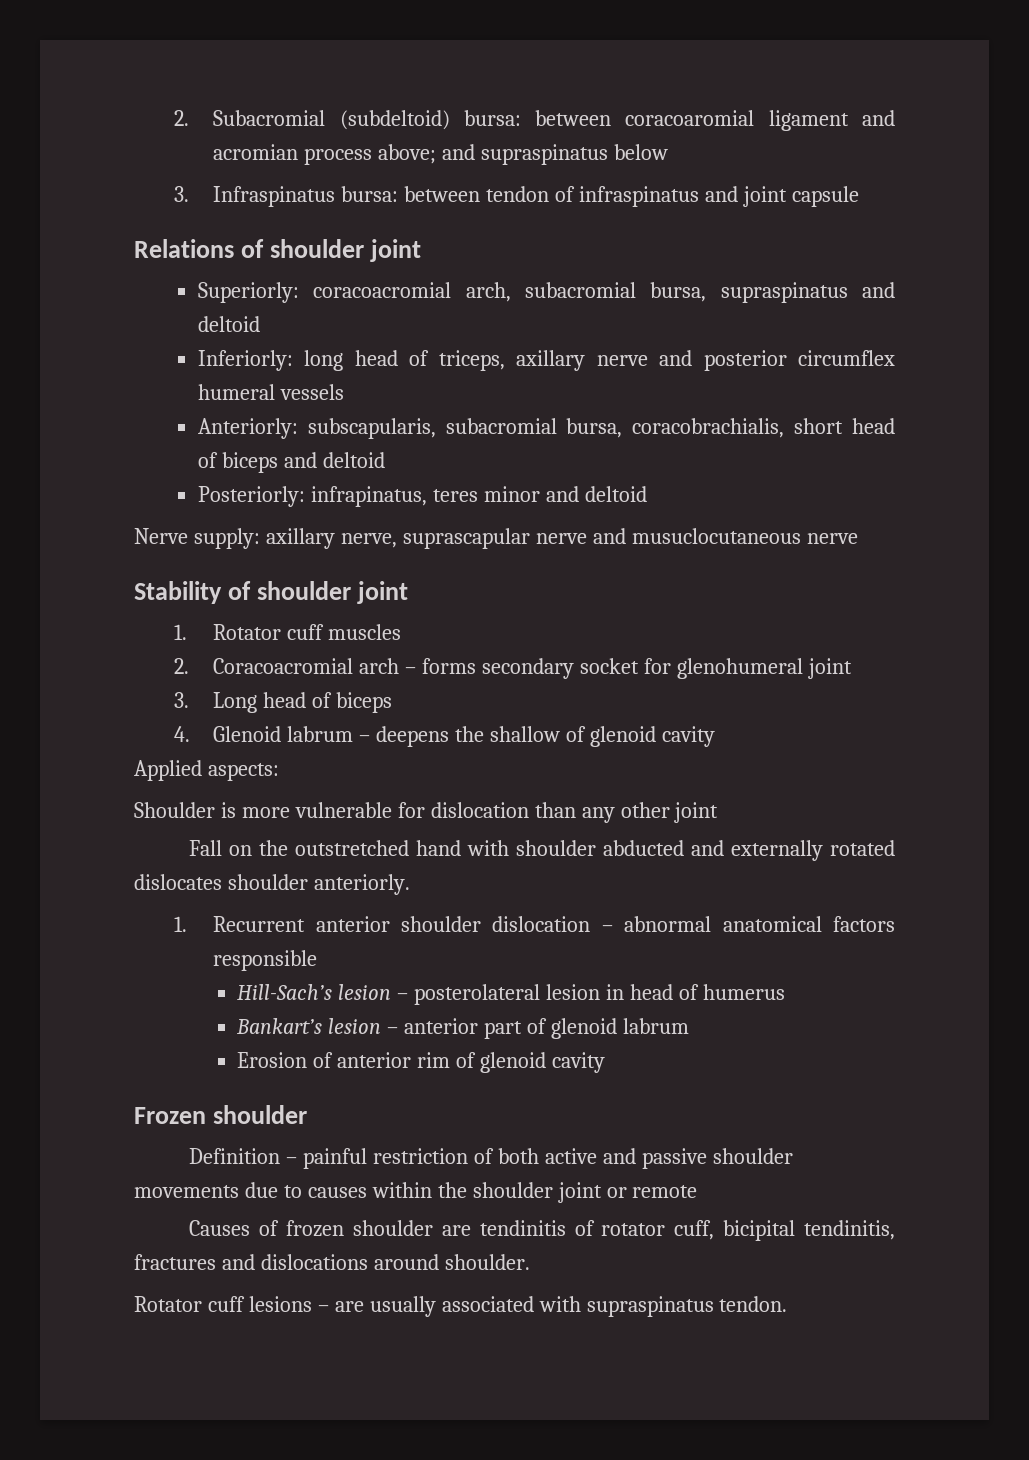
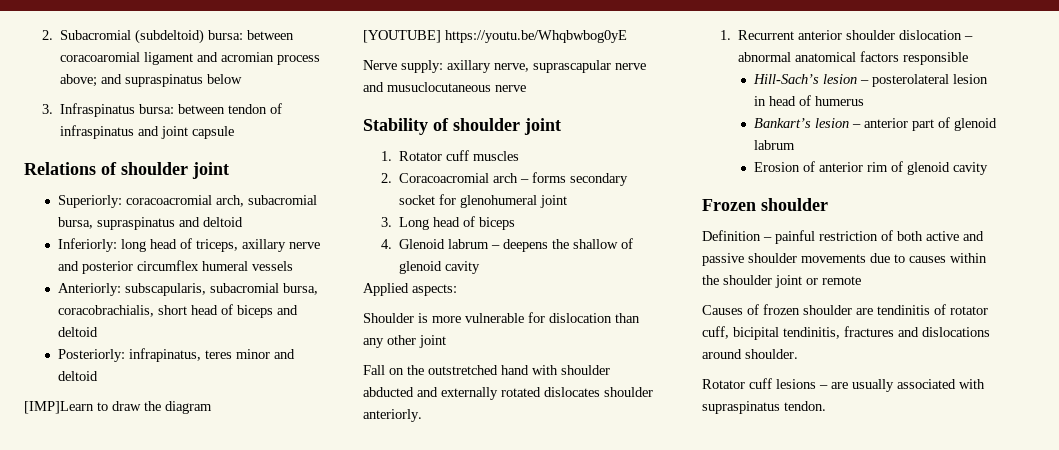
+ [IMP]Learn to draw the diagram
+ [YOUTUBE] https://youtu.be/Whqbwbog0yE

